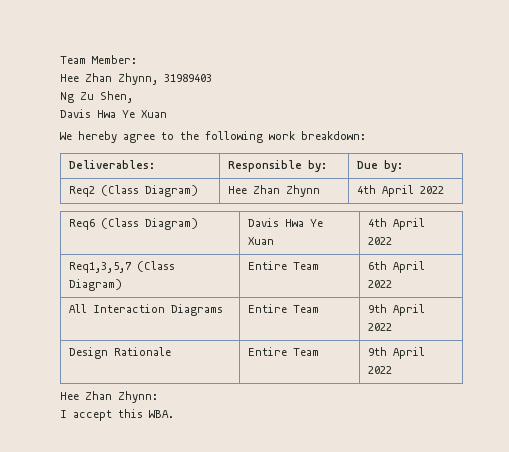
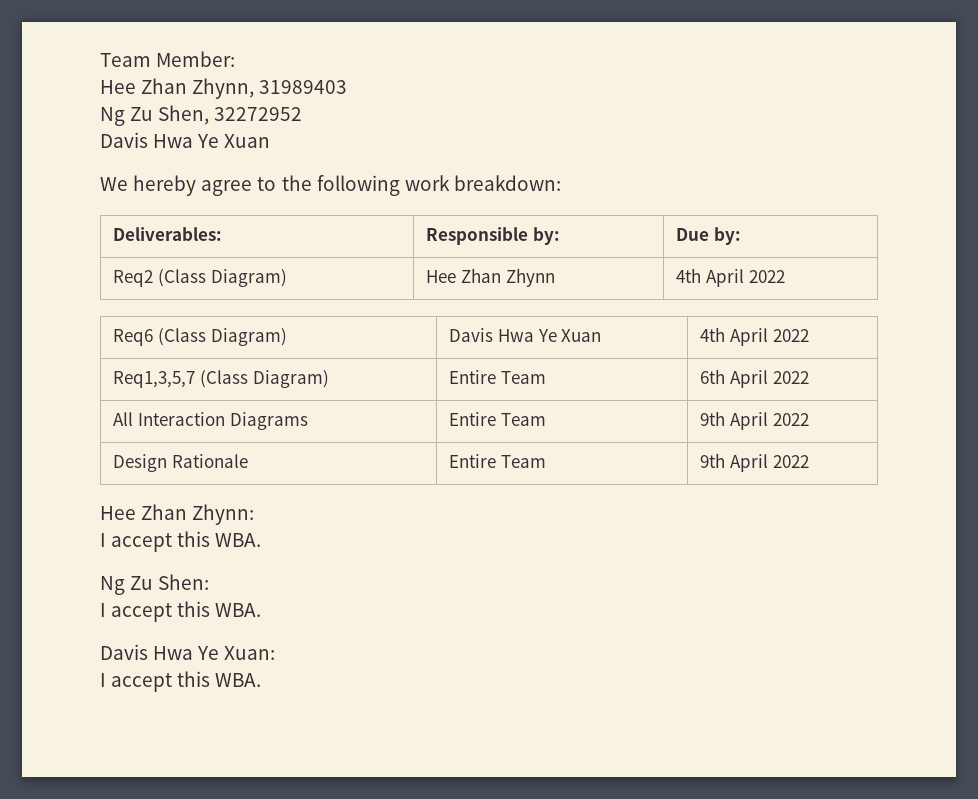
- Ng Zu Shen,
+ Ng Zu Shen, 32272952
+ Ng Zu Shen:
+ I accept this WBA.
+ Davis Hwa Ye Xuan:
+ I accept this WBA.

